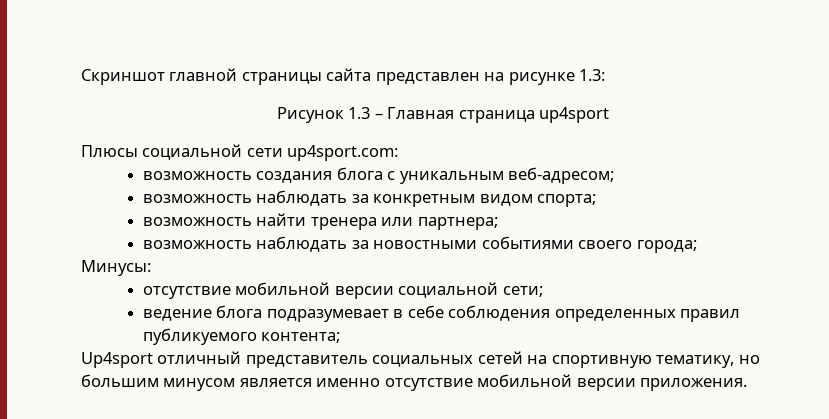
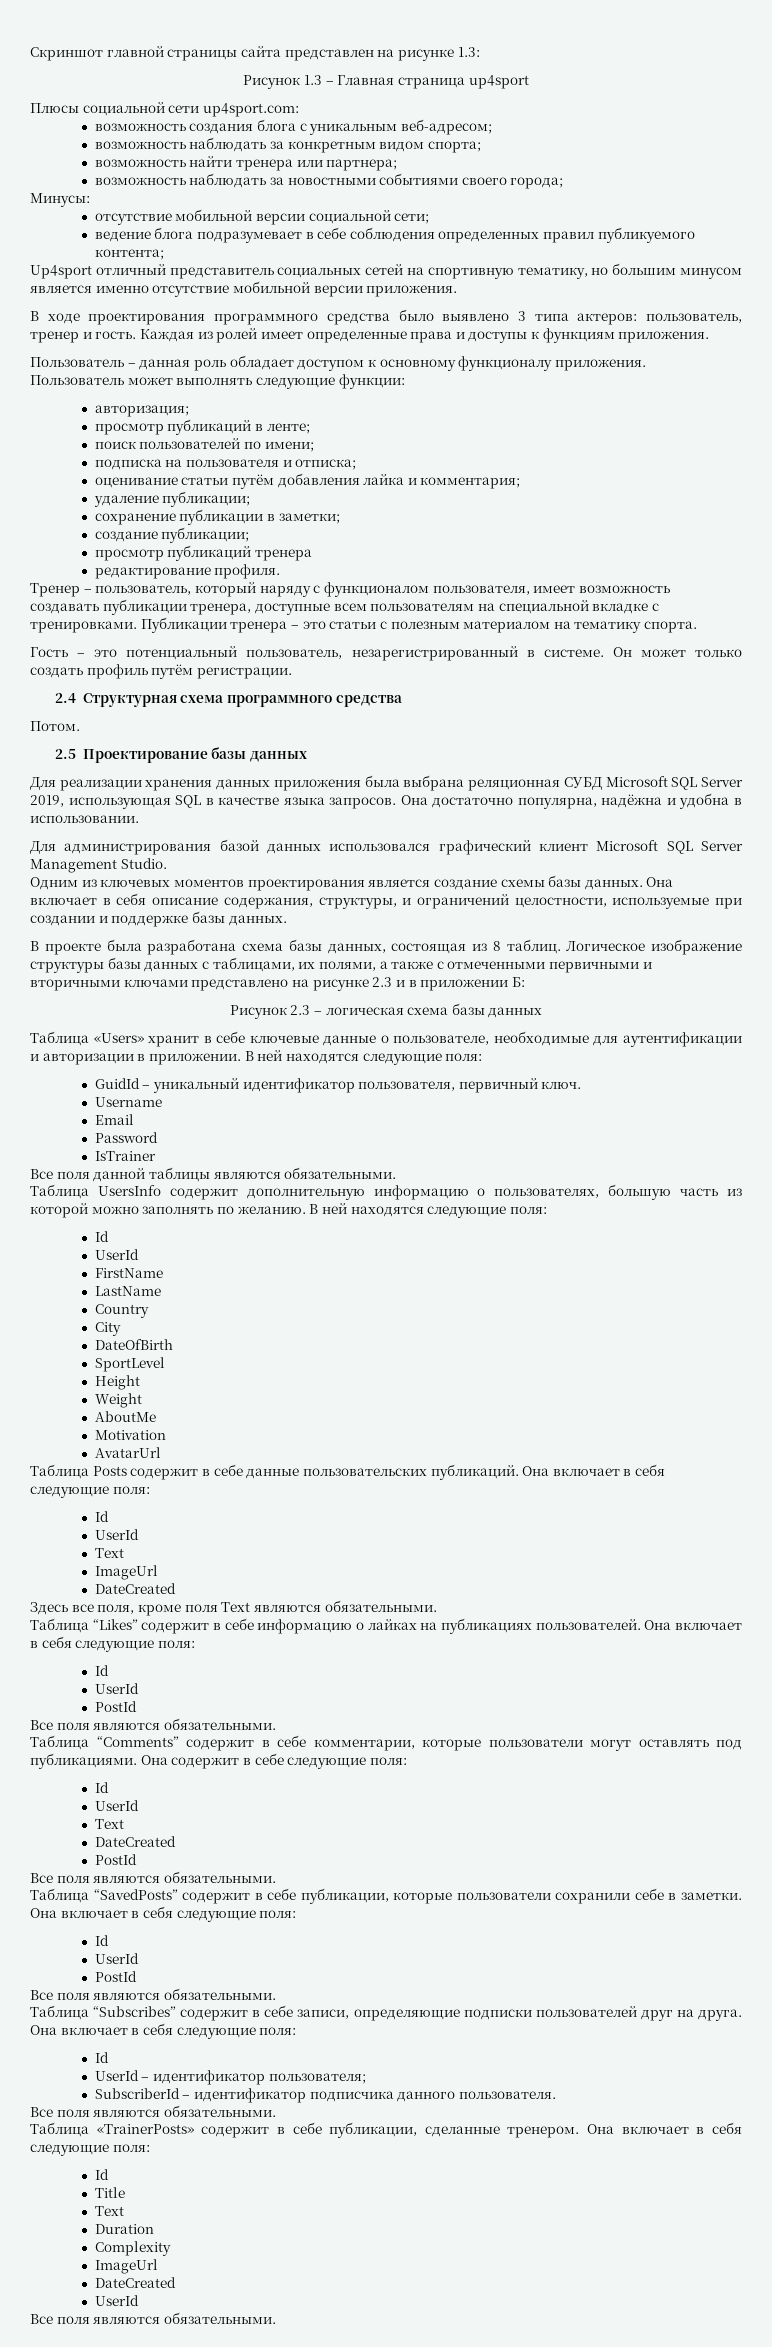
+ В ходе проектирования программного средства было выявлено 3 типа актеров: пользователь, тренер и гость. Каждая из ролей имеет определенные права и доступы к функциям приложения.
+ Пользователь – данная роль обладает доступом к основному функционалу приложения. Пользователь может выполнять следующие функции:
+ авторизация;
+ просмотр публикаций в ленте;
+ поиск пользователей по имени;
+ подписка на пользователя и отписка;
+ оценивание статьи путём добавления лайка и комментария;
+ удаление публикации;
+ сохранение публикации в заметки;
+ создание публикации;
+ просмотр публикаций тренера
+ редактирование профиля.
+ Тренер – пользователь, который наряду с функционалом пользователя, имеет возможность создавать публикации тренера, доступные всем пользователям на специальной вкладке с тренировками. Публикации тренера – это статьи с полезным материалом на тематику спорта.
+ Гость – это потенциальный пользователь, незарегистрированный в системе. Он может только создать профиль путём регистрации.
+ 2.4 Структурная схема программного средства
+ Потом.
+ 2.5 Проектирование базы данных
+ Для реализации хранения данных приложения была выбрана реляционная СУБД Microsoft SQL Server 2019, использующая SQL в качестве языка запросов. Она достаточно популярна, надёжна и удобна в использовании.
+ Для администрирования базой данных использовался графический клиент Microsoft SQL Server Management Studio.
+ Одним из ключевых моментов проектирования является создание схемы базы данных. Она включает в себя описание содержания, структуры, и ограничений целостности, используемые при создании и поддержке базы данных.
+ В проекте была разработана схема базы данных, состоящая из 8 таблиц. Логическое изображение структуры базы данных с таблицами, их полями, а также с отмеченными первичными и вторичными ключами представлено на рисунке 2.3 и в приложении Б:
+ Рисунок 2.3 – логическая схема базы данных
+ Таблица «Users» хранит в себе ключевые данные о пользователе, необходимые для аутентификации и авторизации в приложении. В ней находятся следующие поля:
+ GuidId – уникальный идентификатор пользователя, первичный ключ.
+ Username
+ Email
+ Password
+ IsTrainer
+ Все поля данной таблицы являются обязательными.
+ Таблица UsersInfo содержит дополнительную информацию о пользователях, большую часть из которой можно заполнять по желанию. В ней находятся следующие поля:
+ Id
+ UserId
+ FirstName
+ LastName
+ Country
+ City
+ DateOfBirth
+ SportLevel
+ Height
+ Weight
+ AboutMe
+ Motivation
+ AvatarUrl
+ Таблица Posts содержит в себе данные пользовательских публикаций. Она включает в себя следующие поля:
+ Id
+ UserId
+ Text
+ ImageUrl
+ DateCreated
+ Здесь все поля, кроме поля Text являются обязательными.
+ Таблица “Likes” содержит в себе информацию о лайках на публикациях пользователей. Она включает в себя следующие поля:
+ Id
+ UserId
+ PostId
+ Все поля являются обязательными.
+ Таблица “Comments” содержит в себе комментарии, которые пользователи могут оставлять под публикациями. Она содержит в себе следующие поля:
+ Id
+ UserId
+ Text
+ DateCreated
+ PostId
+ Все поля являются обязательными.
+ Таблица “SavedPosts” содержит в себе публикации, которые пользователи сохранили себе в заметки. Она включает в себя следующие поля:
+ Id
+ UserId
+ PostId
+ Все поля являются обязательными.
+ Таблица “Subscribes” содержит в себе записи, определяющие подписки пользователей друг на друга. Она включает в себя следующие поля:
+ Id
+ UserId – идентификатор пользователя;
+ SubscriberId – идентификатор подписчика данного пользователя.
+ Все поля являются обязательными.
+ Таблица «TrainerPosts» содержит в себе публикации, сделанные тренером. Она включает в себя следующие поля:
+ Id
+ Title
+ Text
+ Duration
+ Complexity
+ ImageUrl
+ DateCreated
+ UserId
+ Все поля являются обязательными.

